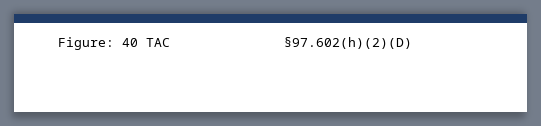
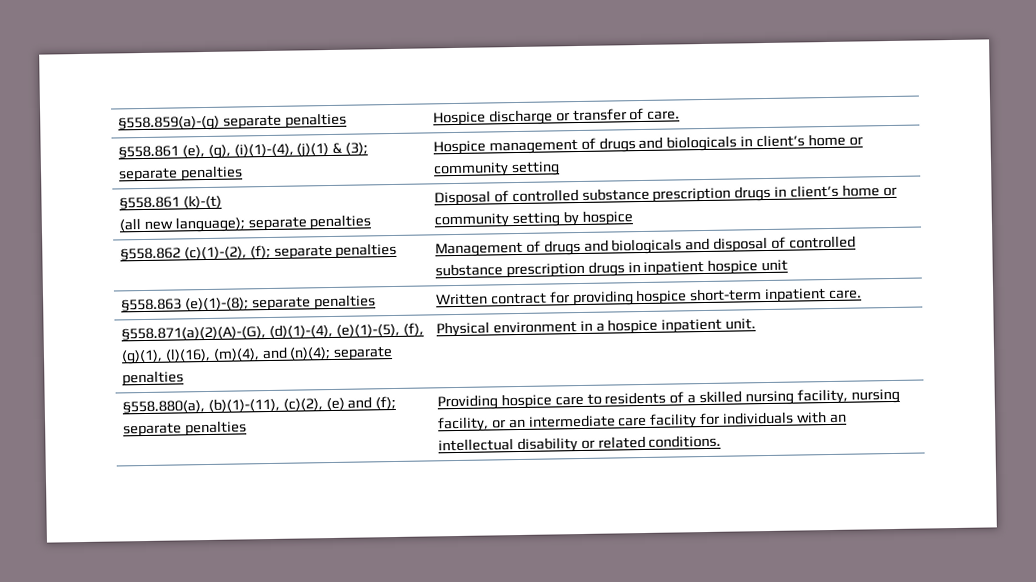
- Figure: 40 TAC §97.602(h)(2)(D)
+ §558.859(a)-(g) separate penalties | Hospice discharge or transfer of care.
+ §558.861 (e), (g), (i)(1)-(4), (j)(1) & (3); separate penalties | Hospice management of drugs and biologicals in client’s home or community setting
+ §558.861 (k)-(t)
+ (all new language); separate penalties | Disposal of controlled substance prescription drugs in client’s home or community setting by hospice
+ §558.862 (c)(1)-(2), (f); separate penalties | Management of drugs and biologicals and disposal of controlled substance prescription drugs in inpatient hospice unit
+ §558.863 (e)(1)-(8); separate penalties | Written contract for providing hospice short-term inpatient care.
+ §558.871(a)(2)(A)-(G), (d)(1)-(4), (e)(1)-(5), (f), (g)(1), (l)(16), (m)(4), and (n)(4); separate penalties | Physical environment in a hospice inpatient unit.
+ §558.880(a), (b)(1)-(11), (c)(2), (e) and (f); separate penalties | Providing hospice care to residents of a skilled nursing facility, nursing facility, or an intermediate care facility for individuals with an intellectual disability or related conditions.

